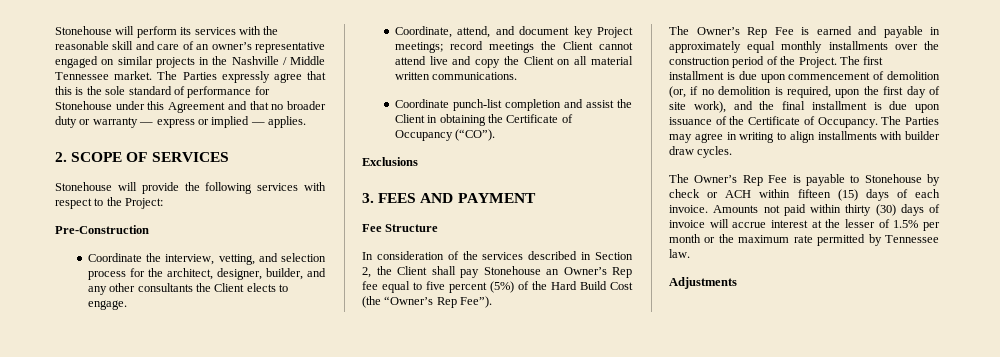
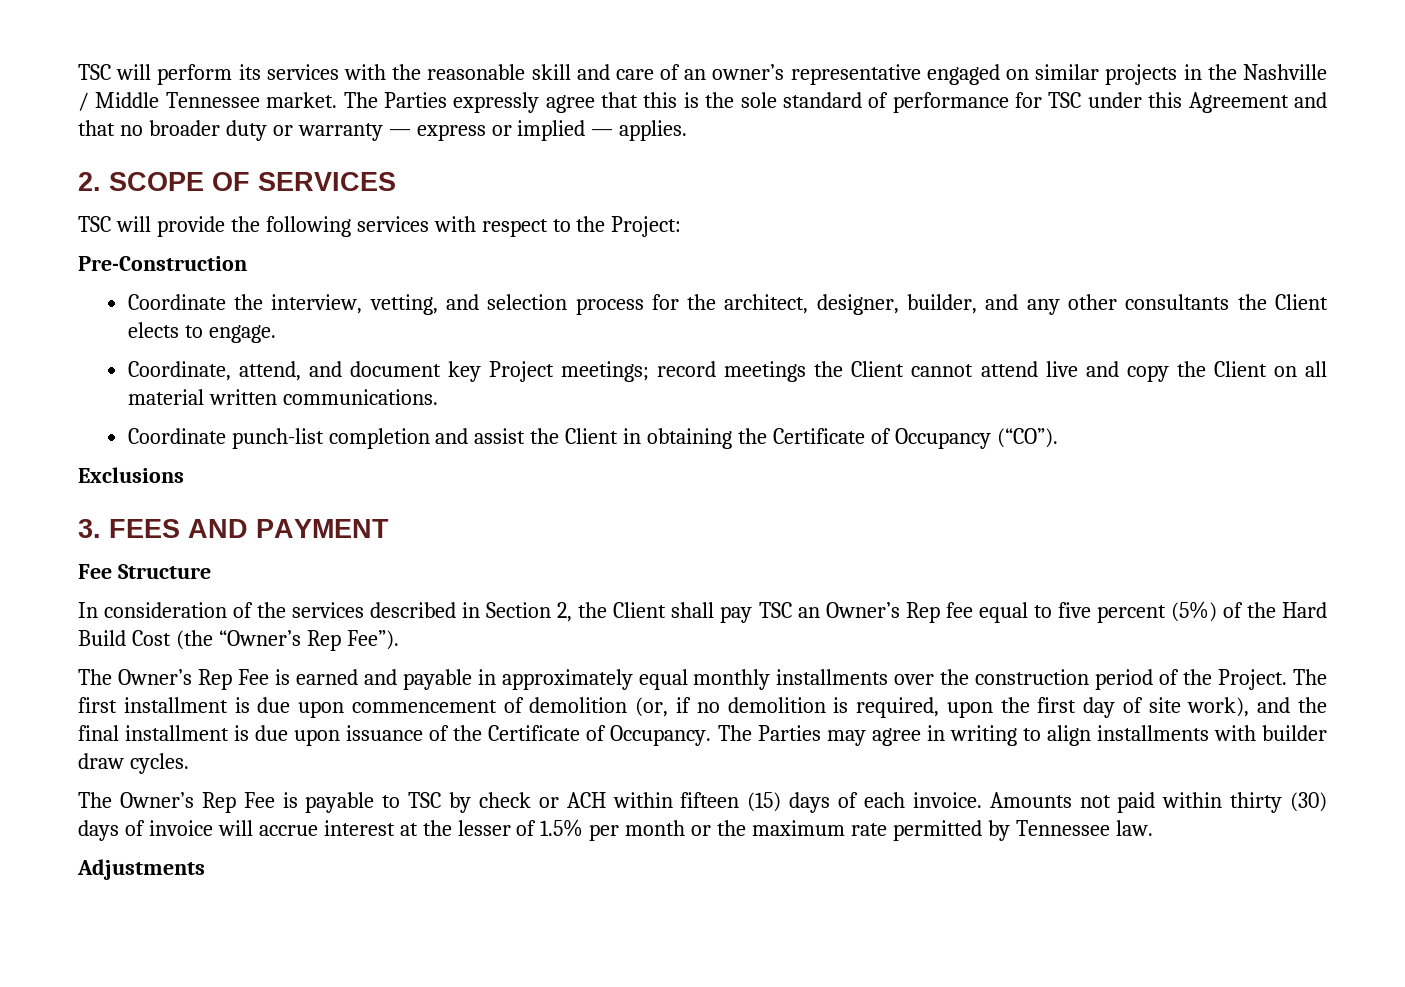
- Stonehouse will perform its services with the reasonable skill and care of an owner’s representative engaged on similar projects in the Nashville / Middle Tennessee market.
+ TSC will perform its services with the reasonable skill and care of an owner’s representative engaged on similar projects in the Nashville / Middle Tennessee market.
- The Parties expressly agree that this is the sole standard of performance for Stonehouse under this Agreement and that no broader duty or warranty — express or implied — applies.
+ The Parties expressly agree that this is the sole standard of performance for TSC under this Agreement and that no broader duty or warranty — express or implied — applies.
- Stonehouse will provide the following services with respect to the Project:
+ TSC will provide the following services with respect to the Project:
- In consideration of the services described in Section 2, the Client shall pay Stonehouse an Owner’s Rep fee equal to five percent (5%) of the Hard Build Cost (the “Owner’s Rep Fee”).
+ In consideration of the services described in Section 2, the Client shall pay TSC an Owner’s Rep fee equal to five percent (5%) of the Hard Build Cost (the “Owner’s Rep Fee”).
- The Owner’s Rep Fee is payable to Stonehouse by check or ACH within fifteen (15) days of each invoice.
+ The Owner’s Rep Fee is payable to TSC by check or ACH within fifteen (15) days of each invoice.

